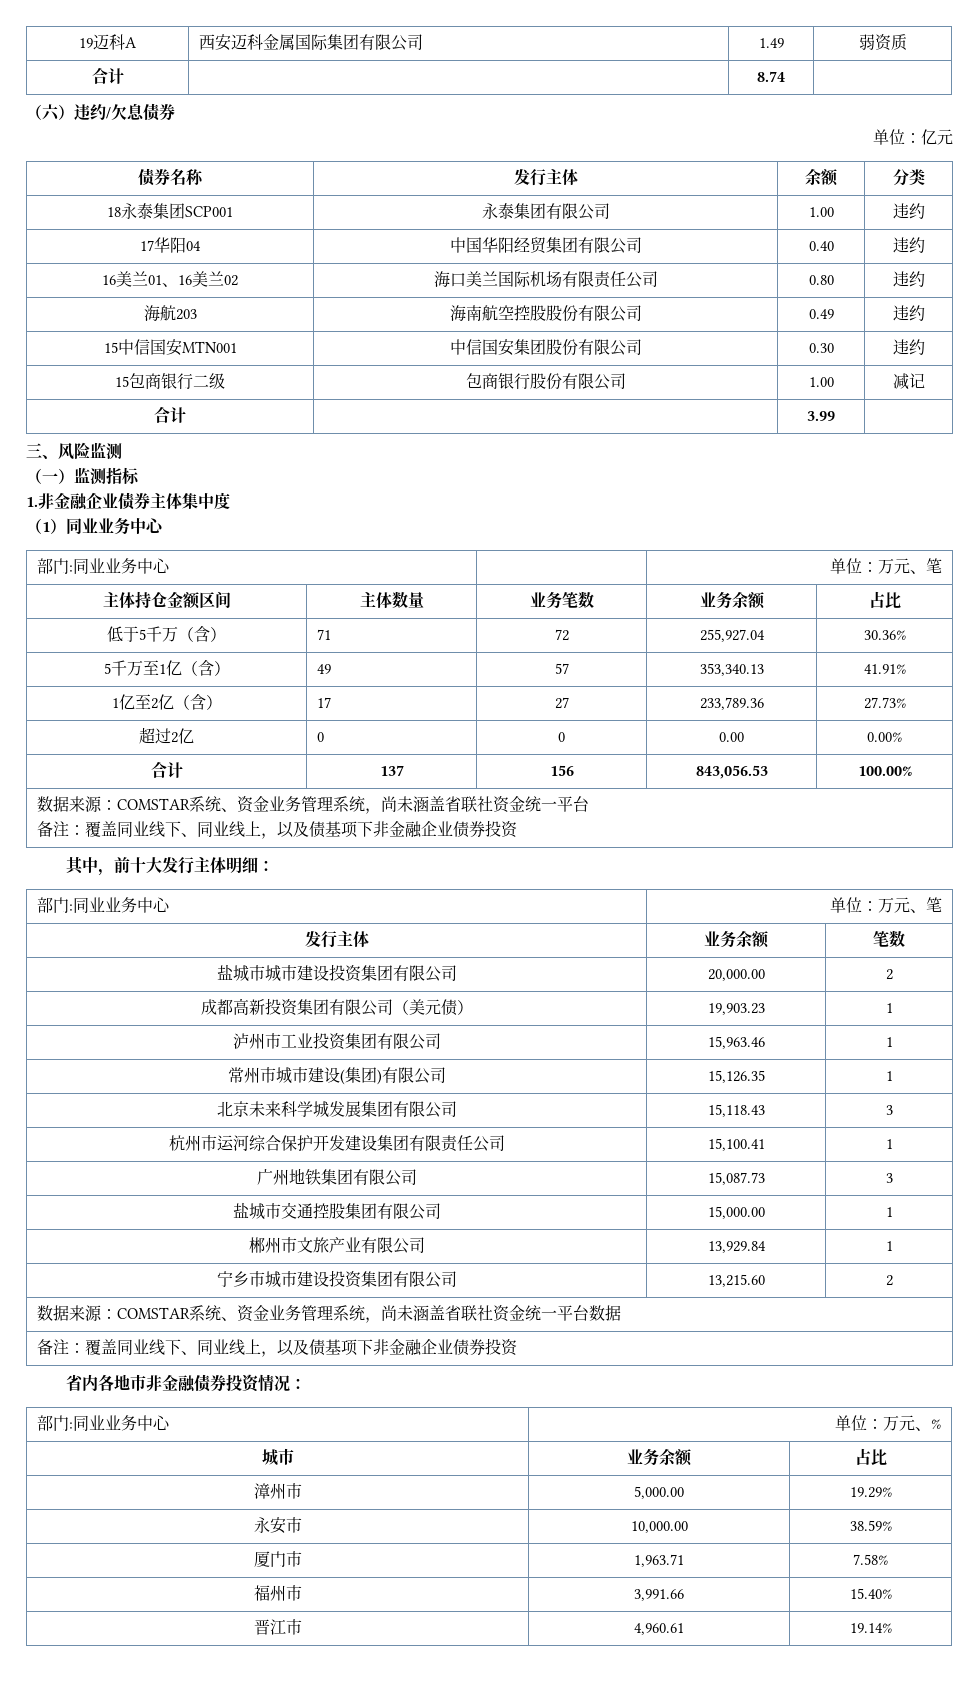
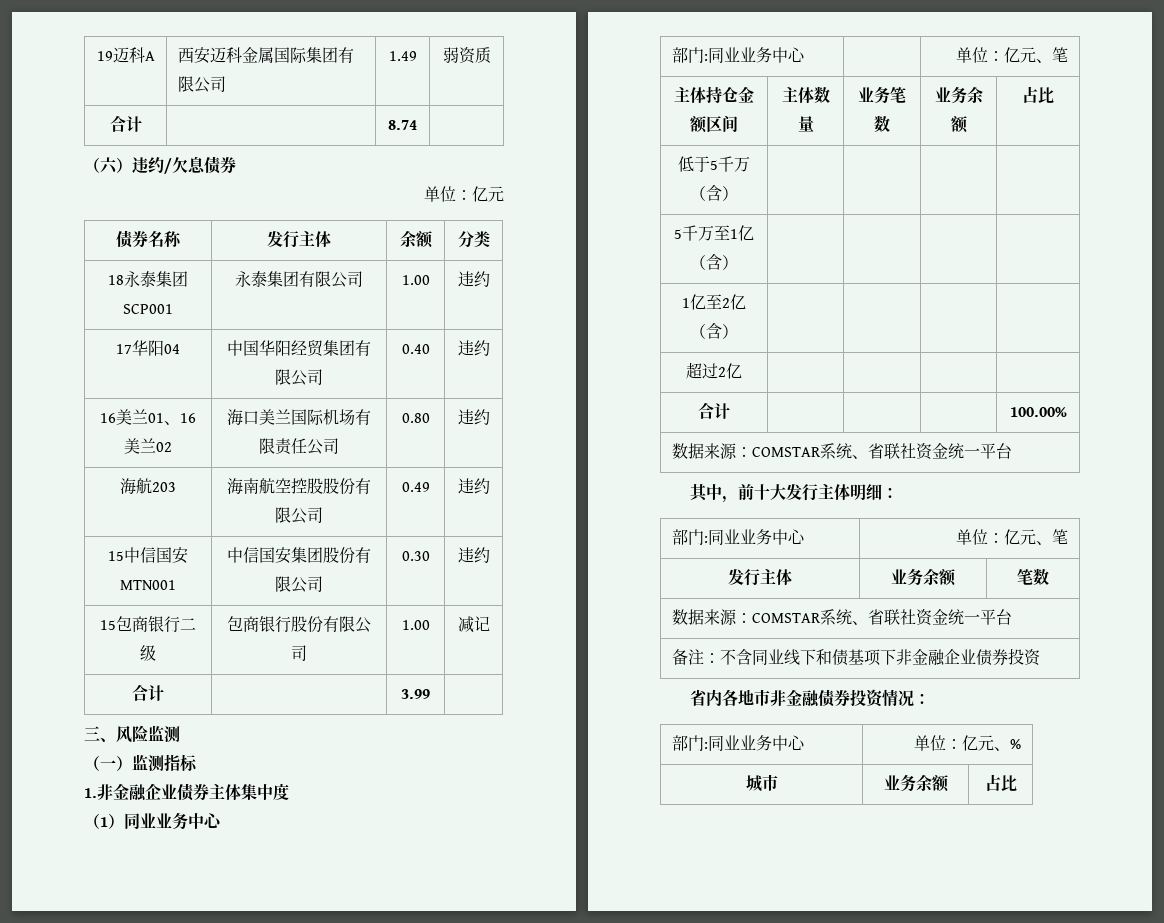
- 部门:同业业务中心 | | 单位：万元、笔
+ 部门:同业业务中心 | | 单位：亿元、笔
- 低于5千万（含） | 71 | 72 | 255,927.04 | 30.36%
+ 低于5千万（含） | | | |
- 5千万至1亿（含） | 49 | 57 | 353,340.13 | 41.91%
+ 5千万至1亿（含） | | | |
- 1亿至2亿（含） | 17 | 27 | 233,789.36 | 27.73%
+ 1亿至2亿（含） | | | |
- 超过2亿 | 0 | 0 | 0.00 | 0.00%
- 合计 | 137 | 156 | 843,056.53 | 100.00%
- 数据来源：COMSTAR系统、资金业务管理系统，尚未涵盖省联社资金统一平台
- 备注：覆盖同业线下、同业线上，以及债基项下非金融企业债券投资
+ 超过2亿 | | | |
+ 合计 | | | | 100.00%
+ 数据来源：COMSTAR系统、省联社资金统一平台
- 部门:同业业务中心 | 单位：万元、笔
+ 部门:同业业务中心 | 单位：亿元、笔
  发行主体 | 业务余额 | 笔数
- 盐城市城市建设投资集团有限公司 | 20,000.00 | 2
- 成都高新投资集团有限公司（美元债） | 19,903.23 | 1
- 泸州市工业投资集团有限公司 | 15,963.46 | 1
- 常州市城市建设(集团)有限公司 | 15,126.35 | 1
- 北京未来科学城发展集团有限公司 | 15,118.43 | 3
- 杭州市运河综合保护开发建设集团有限责任公司 | 15,100.41 | 1
- 广州地铁集团有限公司 | 15,087.73 | 3
- 盐城市交通控股集团有限公司 | 15,000.00 | 1
- 郴州市文旅产业有限公司 | 13,929.84 | 1
- 宁乡市城市建设投资集团有限公司 | 13,215.60 | 2
- 数据来源：COMSTAR系统、资金业务管理系统，尚未涵盖省联社资金统一平台数据
- 备注：覆盖同业线下、同业线上，以及债基项下非金融企业债券投资
+ 数据来源：COMSTAR系统、省联社资金统一平台
+ 备注：不含同业线下和债基项下非金融企业债券投资
- 部门:同业业务中心 | 单位：万元、%
+ 部门:同业业务中心 | 单位：亿元、%
- 漳州市 | 5,000.00 | 19.29%
- 永安市 | 10,000.00 | 38.59%
- 厦门市 | 1,963.71 | 7.58%
- 福州市 | 3,991.66 | 15.40%
- 晋江市 | 4,960.61 | 19.14%

